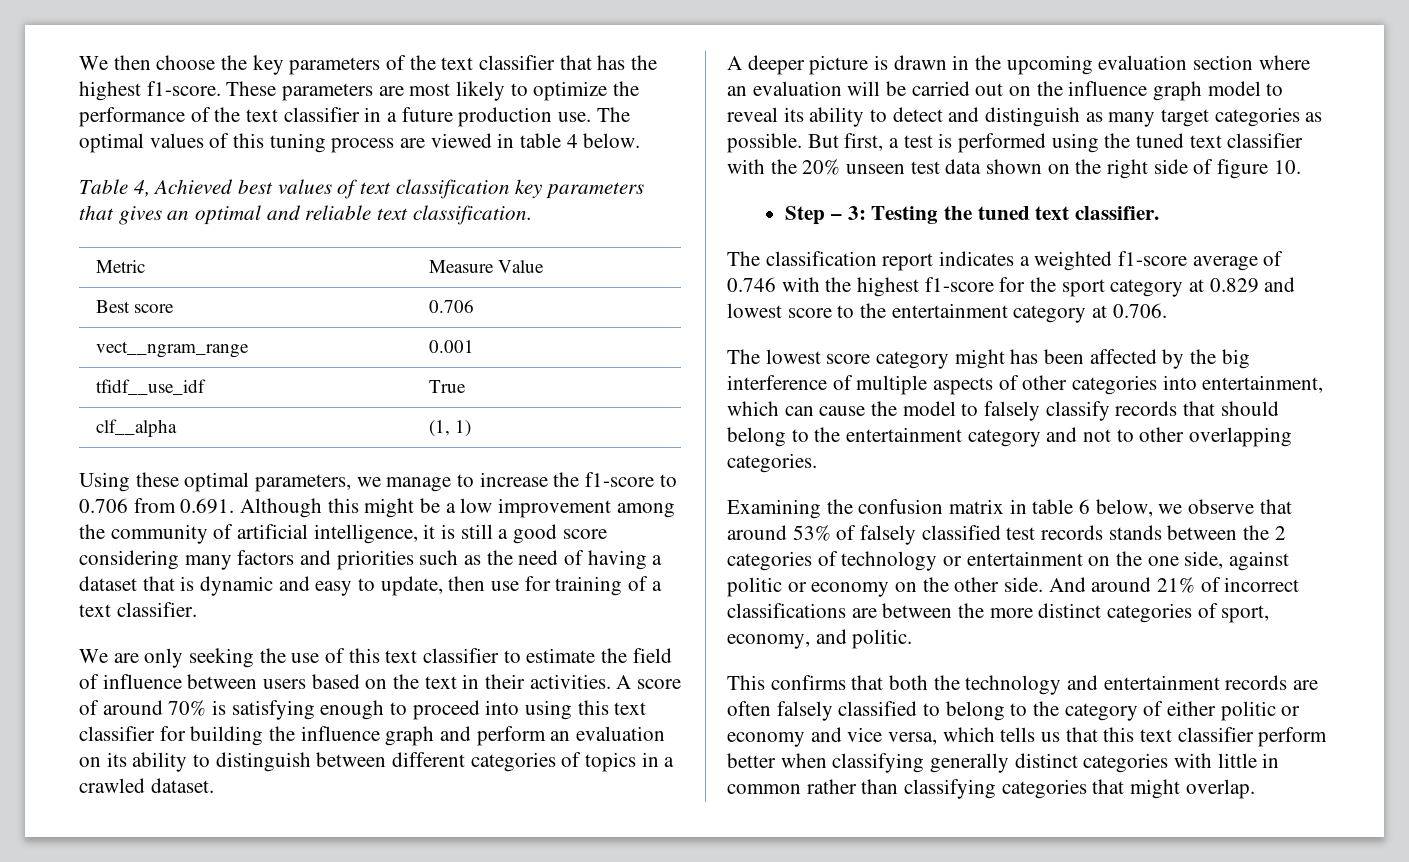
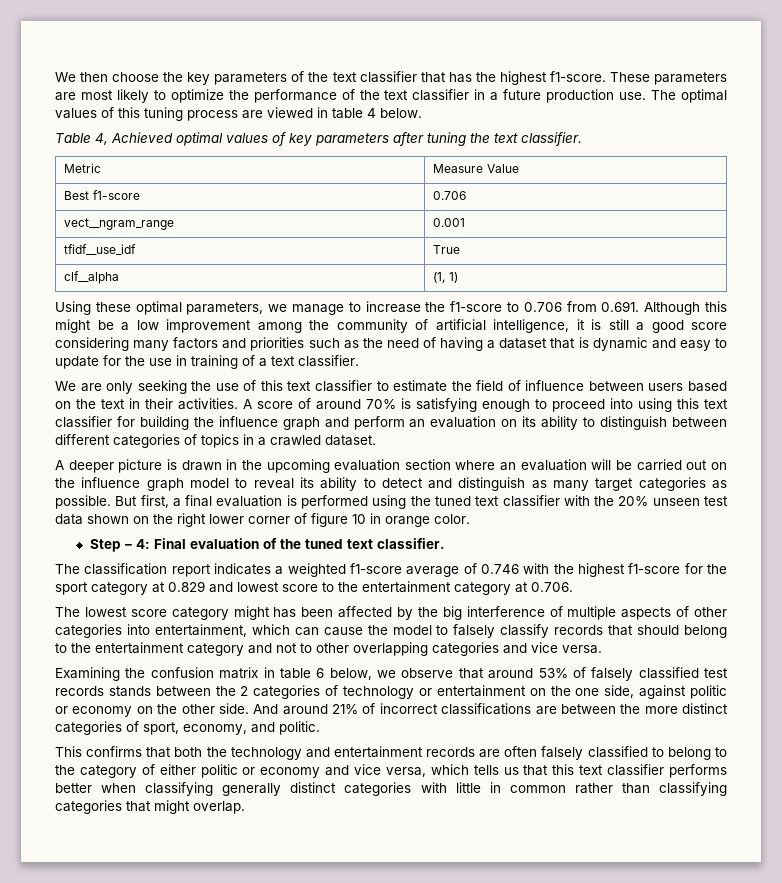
- Table 4, Achieved best values of text classification key parameters that gives an optimal and reliable text classification.
+ Table 4, Achieved optimal values of key parameters after tuning the text classifier.
- Best score | 0.706
+ Best f1-score | 0.706
- Using these optimal parameters, we manage to increase the f1-score to 0.706 from 0.691. Although this might be a low improvement among the community of artificial intelligence, it is still a good score considering many factors and priorities such as the need of having a dataset that is dynamic and easy to update, then use for training of a text classifier.
+ Using these optimal parameters, we manage to increase the f1-score to 0.706 from 0.691. Although this might be a low improvement among the community of artificial intelligence, it is still a good score considering many factors and priorities such as the need of having a dataset that is dynamic and easy to update for the use in training of a text classifier.
- But first, a test is performed using the tuned text classifier with the 20% unseen test data shown on the right side of figure 10.
- Step – 3: Testing the tuned text classifier.
+ But first, a final evaluation is performed using the tuned text classifier with the 20% unseen test data shown on the right lower corner of figure 10 in orange color.
+ Step – 4: Final evaluation of the tuned text classifier.
- The lowest score category might has been affected by the big interference of multiple aspects of other categories into entertainment, which can cause the model to falsely classify records that should belong to the entertainment category and not to other overlapping categories.
+ The lowest score category might has been affected by the big interference of multiple aspects of other categories into entertainment, which can cause the model to falsely classify records that should belong to the entertainment category and not to other overlapping categories and vice versa.
- This confirms that both the technology and entertainment records are often falsely classified to belong to the category of either politic or economy and vice versa, which tells us that this text classifier perform better when classifying generally distinct categories with little in common rather than classifying categories that might overlap.
+ This confirms that both the technology and entertainment records are often falsely classified to belong to the category of either politic or economy and vice versa, which tells us that this text classifier performs better when classifying generally distinct categories with little in common rather than classifying categories that might overlap.

